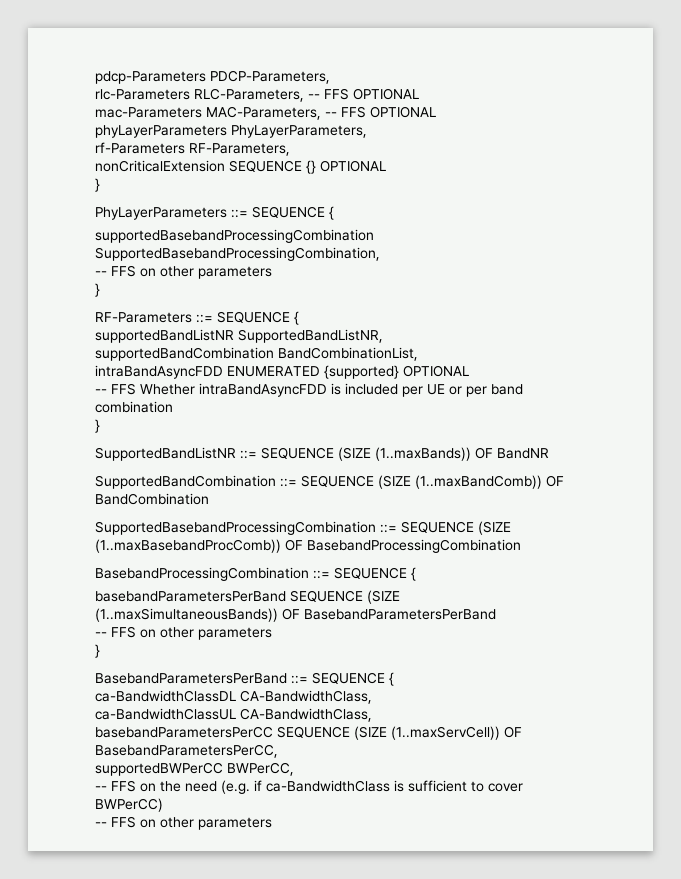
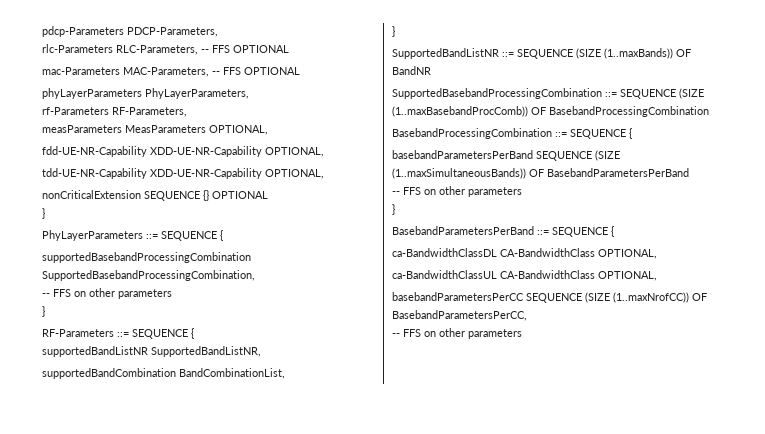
+ measParameters MeasParameters OPTIONAL,
+ fdd-UE-NR-Capability XDD-UE-NR-Capability OPTIONAL,
+ tdd-UE-NR-Capability XDD-UE-NR-Capability OPTIONAL,
- intraBandAsyncFDD ENUMERATED {supported} OPTIONAL
- -- FFS Whether intraBandAsyncFDD is included per UE or per band combination
- SupportedBandCombination ::= SEQUENCE (SIZE (1..maxBandComb)) OF BandCombination
- ca-BandwidthClassDL CA-BandwidthClass,
+ ca-BandwidthClassDL CA-BandwidthClass OPTIONAL,
- ca-BandwidthClassUL CA-BandwidthClass,
+ ca-BandwidthClassUL CA-BandwidthClass OPTIONAL,
- basebandParametersPerCC SEQUENCE (SIZE (1..maxServCell)) OF BasebandParametersPerCC,
+ basebandParametersPerCC SEQUENCE (SIZE (1..maxNrofCC)) OF BasebandParametersPerCC,
- supportedBWPerCC BWPerCC,
- -- FFS on the need (e.g. if ca-BandwidthClass is sufficient to cover BWPerCC)

